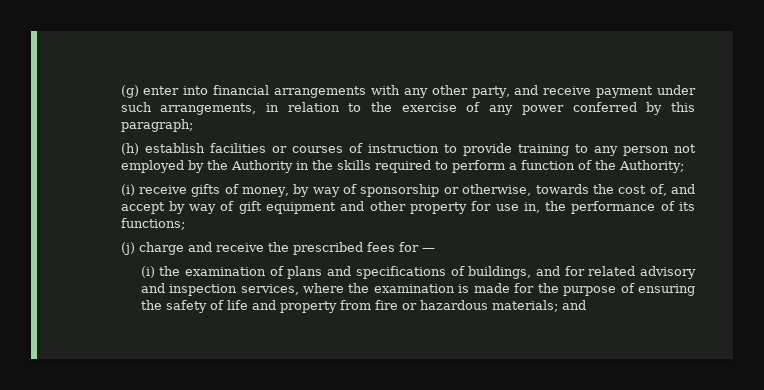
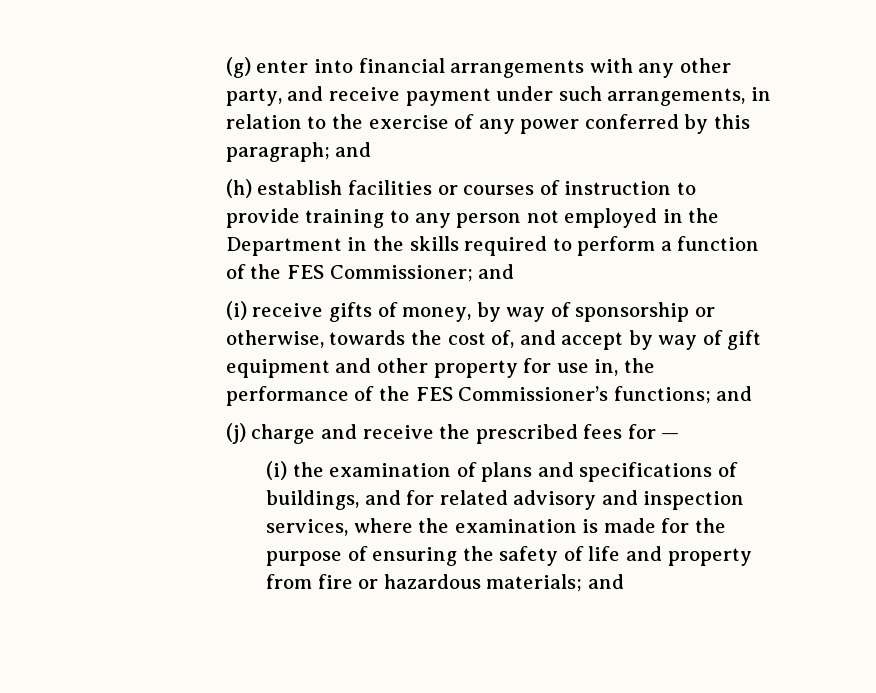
- (g) enter into financial arrangements with any other party, and receive payment under such arrangements, in relation to the exercise of any power conferred by this paragraph;
+ (g) enter into financial arrangements with any other party, and receive payment under such arrangements, in relation to the exercise of any power conferred by this paragraph; and
- (h) establish facilities or courses of instruction to provide training to any person not employed by the Authority in the skills required to perform a function of the Authority;
+ (h) establish facilities or courses of instruction to provide training to any person not employed in the Department in the skills required to perform a function of the FES Commissioner; and
- (i) receive gifts of money, by way of sponsorship or otherwise, towards the cost of, and accept by way of gift equipment and other property for use in, the performance of its functions;
+ (i) receive gifts of money, by way of sponsorship or otherwise, towards the cost of, and accept by way of gift equipment and other property for use in, the performance of the FES Commissioner’s functions; and

